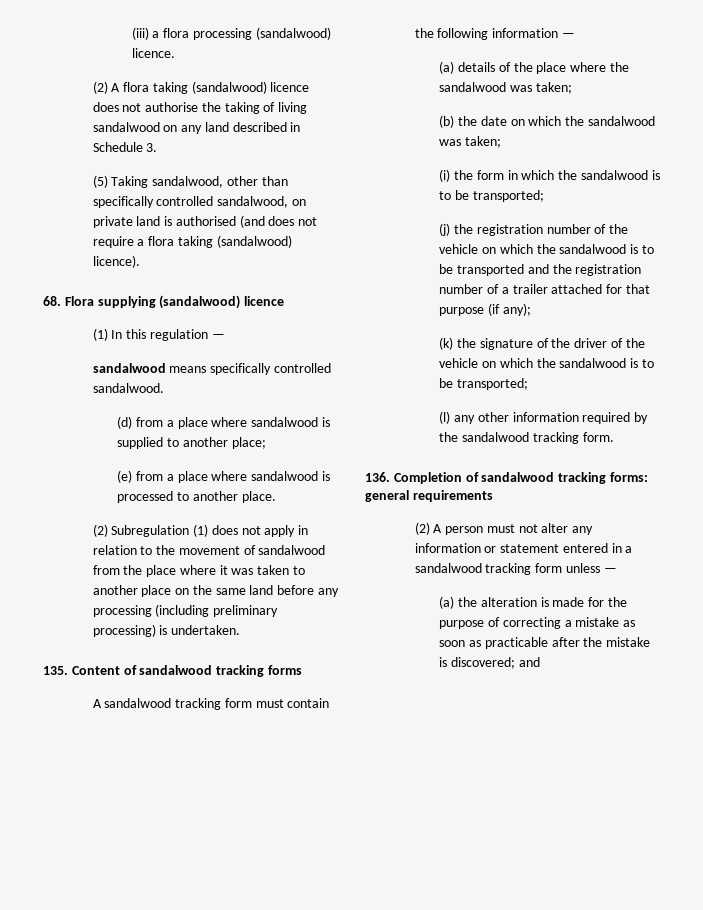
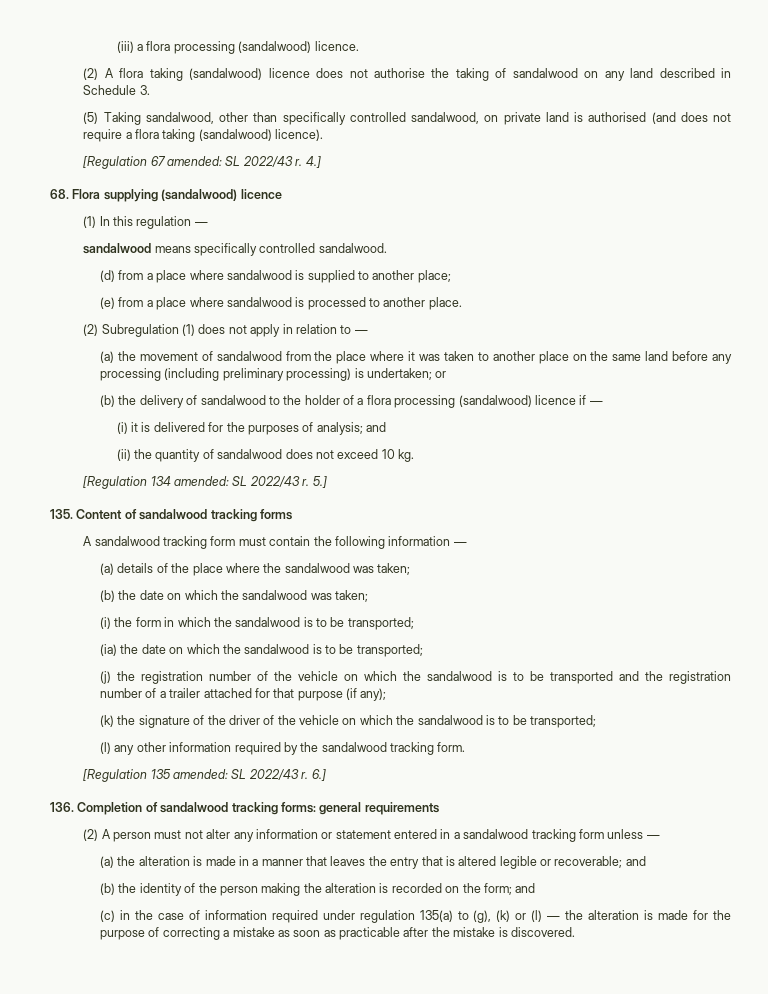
- (2) A flora taking (sandalwood) licence does not authorise the taking of living sandalwood on any land described in Schedule 3.
+ (2) A flora taking (sandalwood) licence does not authorise the taking of sandalwood on any land described in Schedule 3.
+ [Regulation 67 amended: SL 2022/43 r. 4.]
- (2) Subregulation (1) does not apply in relation to the movement of sandalwood from the place where it was taken to another place on the same land before any processing (including preliminary processing) is undertaken.
+ (2) Subregulation (1) does not apply in relation to —
+ (a) the movement of sandalwood from the place where it was taken to another place on the same land before any processing (including preliminary processing) is undertaken; or
+ (b) the delivery of sandalwood to the holder of a flora processing (sandalwood) licence if —
+ (i) it is delivered for the purposes of analysis; and
+ (ii) the quantity of sandalwood does not exceed 10 kg.
+ [Regulation 134 amended: SL 2022/43 r. 5.]
+ (ia) the date on which the sandalwood is to be transported;
+ [Regulation 135 amended: SL 2022/43 r. 6.]
- (a) the alteration is made for the purpose of correcting a mistake as soon as practicable after the mistake is discovered; and
+ (a) the alteration is made in a manner that leaves the entry that is altered legible or recoverable; and
+ (b) the identity of the person making the alteration is recorded on the form; and
+ (c) in the case of information required under regulation 135(a) to (g), (k) or (l) — the alteration is made for the purpose of correcting a mistake as soon as practicable after the mistake is discovered.

